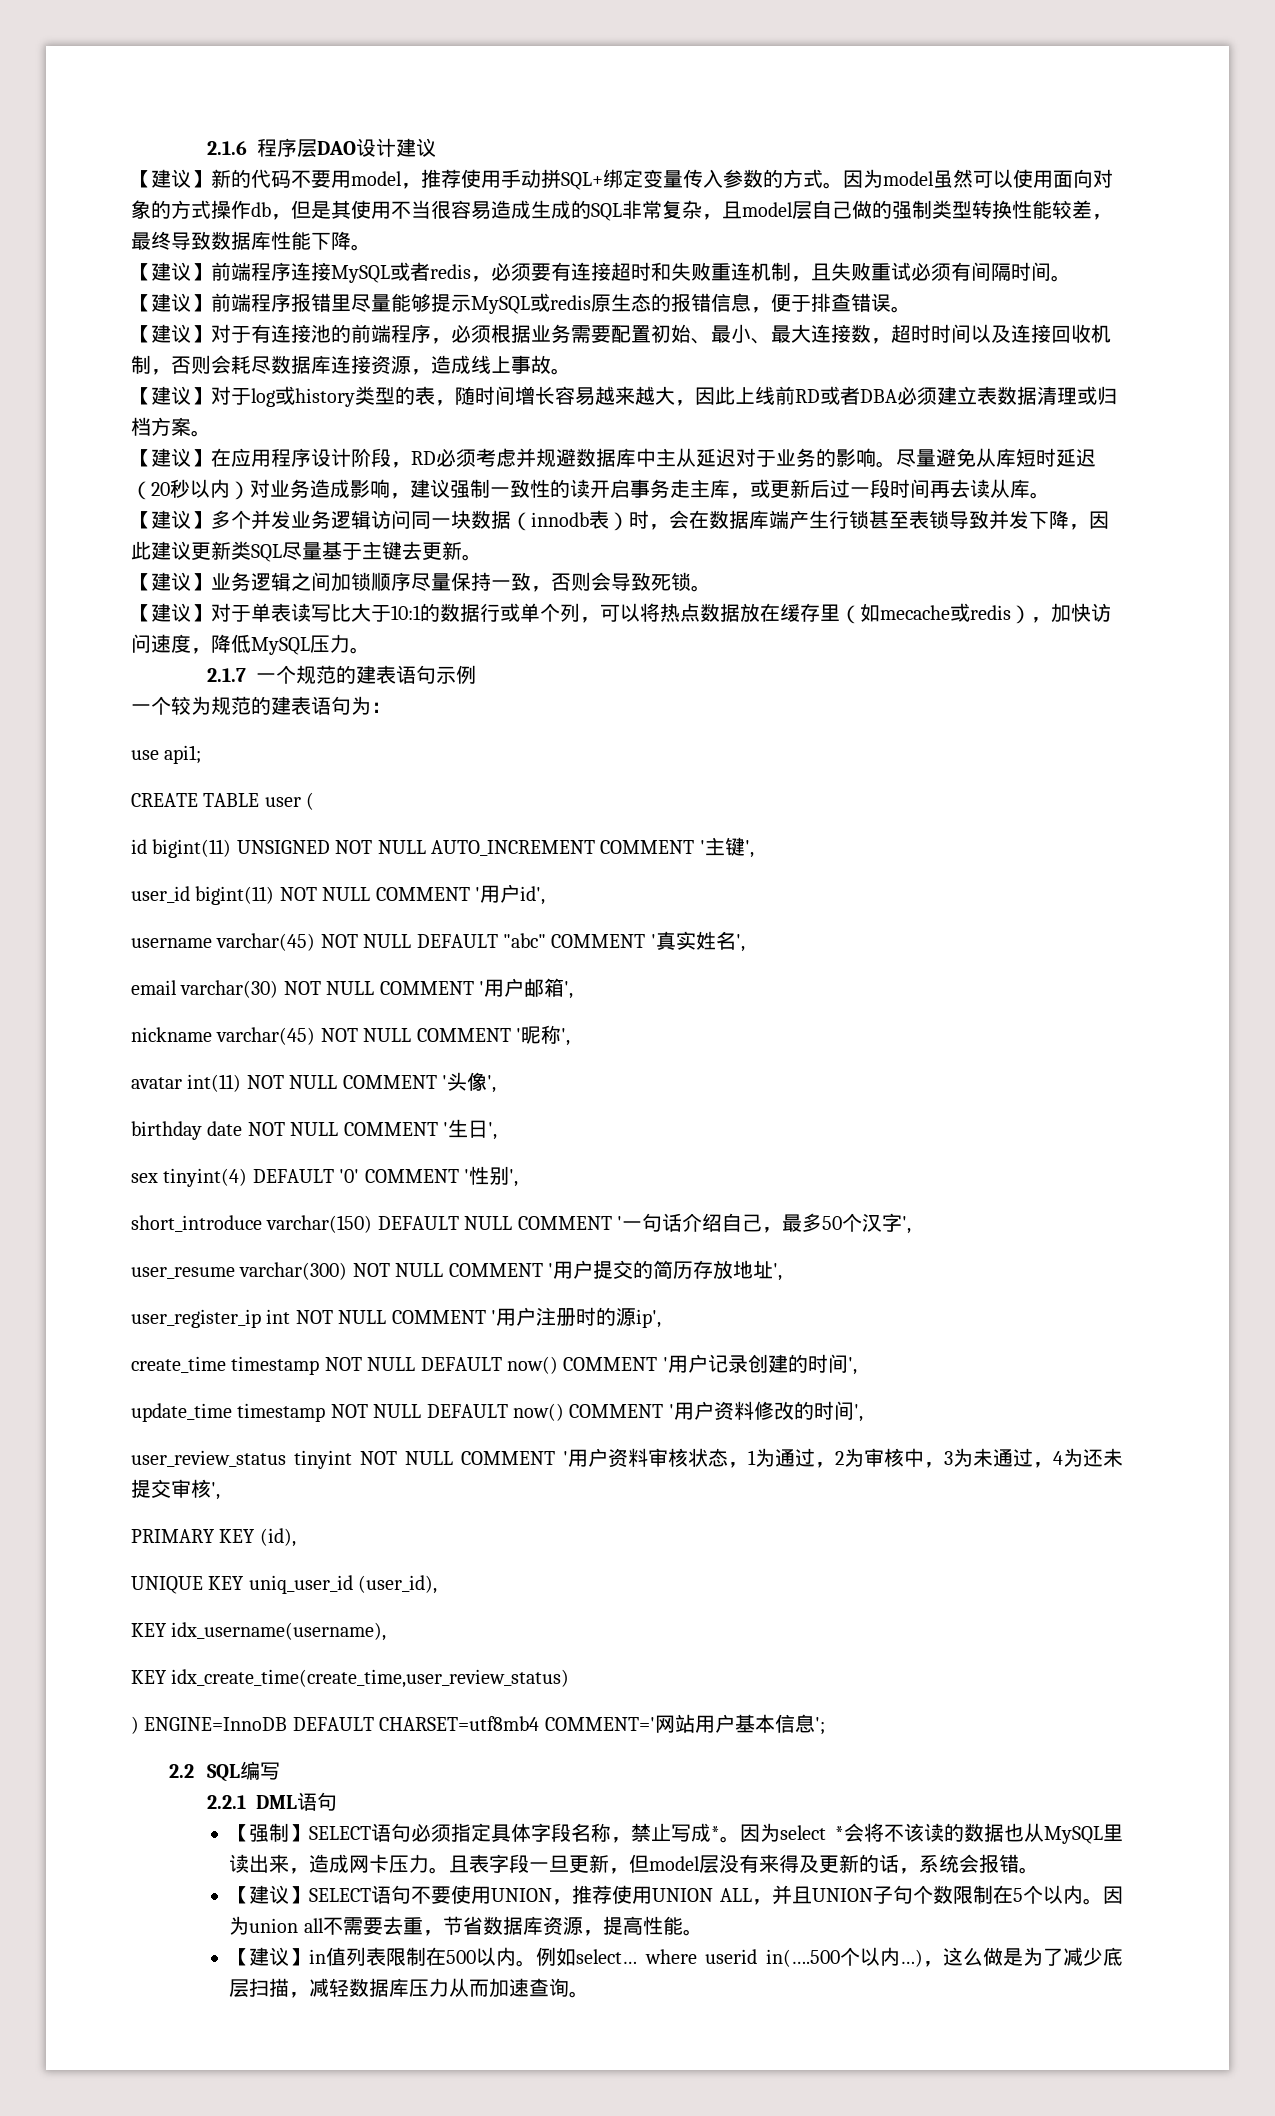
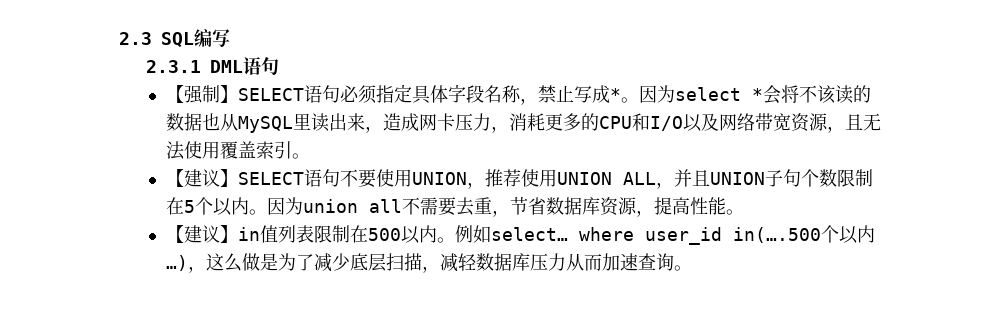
- 2.1.6程序层DAO设计建议
- 【建议】新的代码不要用model，推荐使用手动拼SQL+绑定变量传入参数的方式。因为model虽然可以使用面向对象的方式操作db，但是其使用不当很容易造成生成的SQL非常复杂，且model层自己做的强制类型转换性能较差，最终导致数据库性能下降。
- 【建议】前端程序连接MySQL或者redis，必须要有连接超时和失败重连机制，且失败重试必须有间隔时间。
- 【建议】前端程序报错里尽量能够提示MySQL或redis原生态的报错信息，便于排查错误。
- 【建议】对于有连接池的前端程序，必须根据业务需要配置初始、最小、最大连接数，超时时间以及连接回收机制，否则会耗尽数据库连接资源，造成线上事故。
- 【建议】对于log或history类型的表，随时间增长容易越来越大，因此上线前RD或者DBA必须建立表数据清理或归档方案。
- 【建议】在应用程序设计阶段，RD必须考虑并规避数据库中主从延迟对于业务的影响。尽量避免从库短时延迟（20秒以内）对业务造成影响，建议强制一致性的读开启事务走主库，或更新后过一段时间再去读从库。
- 【建议】多个并发业务逻辑访问同一块数据（innodb表）时，会在数据库端产生行锁甚至表锁导致并发下降，因此建议更新类SQL尽量基于主键去更新。
- 【建议】业务逻辑之间加锁顺序尽量保持一致，否则会导致死锁。
- 【建议】对于单表读写比大于10:1的数据行或单个列，可以将热点数据放在缓存里（如mecache或redis），加快访问速度，降低MySQL压力。
- 2.1.7一个规范的建表语句示例
- 一个较为规范的建表语句为：
- use api1;
- CREATE TABLE user (
- id bigint(11) UNSIGNED NOT NULL AUTO_INCREMENT COMMENT '主键',
- user_id bigint(11) NOT NULL COMMENT '用户id',
- username varchar(45) NOT NULL DEFAULT "abc" COMMENT '真实姓名',
- email varchar(30) NOT NULL COMMENT '用户邮箱',
- nickname varchar(45) NOT NULL COMMENT '昵称',
- avatar int(11) NOT NULL COMMENT '头像',
- birthday date NOT NULL COMMENT '生日',
- sex tinyint(4) DEFAULT '0' COMMENT '性别',
- short_introduce varchar(150) DEFAULT NULL COMMENT '一句话介绍自己，最多50个汉字',
- user_resume varchar(300) NOT NULL COMMENT '用户提交的简历存放地址',
- user_register_ip int NOT NULL COMMENT '用户注册时的源ip',
- create_time timestamp NOT NULL DEFAULT now() COMMENT '用户记录创建的时间',
- update_time timestamp NOT NULL DEFAULT now() COMMENT '用户资料修改的时间',
- user_review_status tinyint NOT NULL COMMENT '用户资料审核状态，1为通过，2为审核中，3为未通过，4为还未提交审核',
- PRIMARY KEY (id),
- UNIQUE KEY uniq_user_id (user_id),
- KEY idx_username(username),
- KEY idx_create_time(create_time,user_review_status)
- ) ENGINE=InnoDB DEFAULT CHARSET=utf8mb4 COMMENT='网站用户基本信息';
- 2.2 SQL编写
+ 2.3 SQL编写
- 2.2.1 DML语句
+ 2.3.1 DML语句
- 因为select *会将不该读的数据也从MySQL里读出来，造成网卡压力。且表字段一旦更新，但model层没有来得及更新的话，系统会报错。
+ 因为select *会将不该读的数据也从MySQL里读出来，造成网卡压力，消耗更多的CPU和I/O以及网络带宽资源，且无法使用覆盖索引。
- 例如select… where userid in(….500个以内…)
+ 例如select… where user_id in(….500个以内…)

